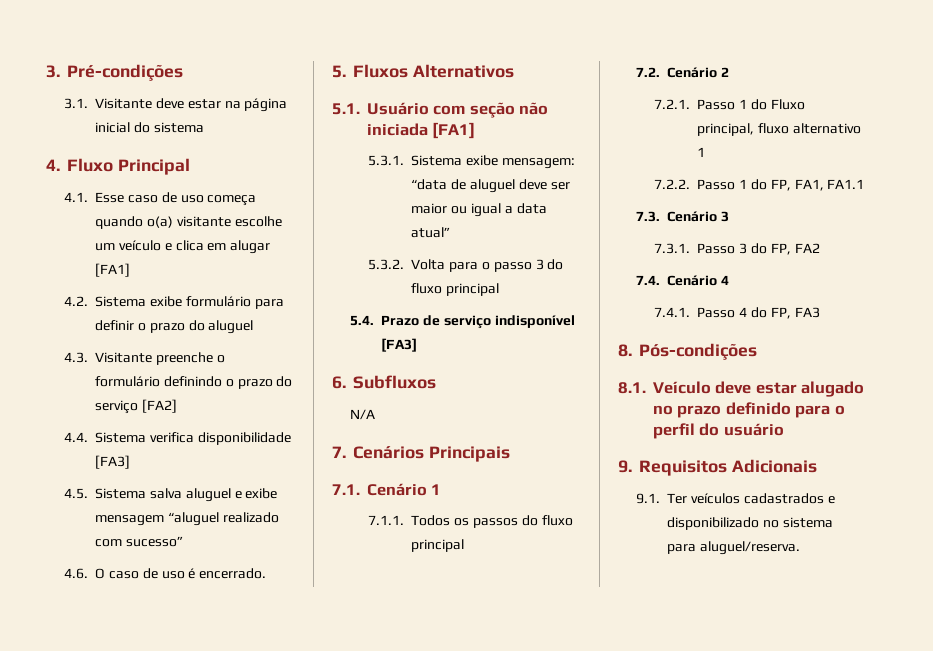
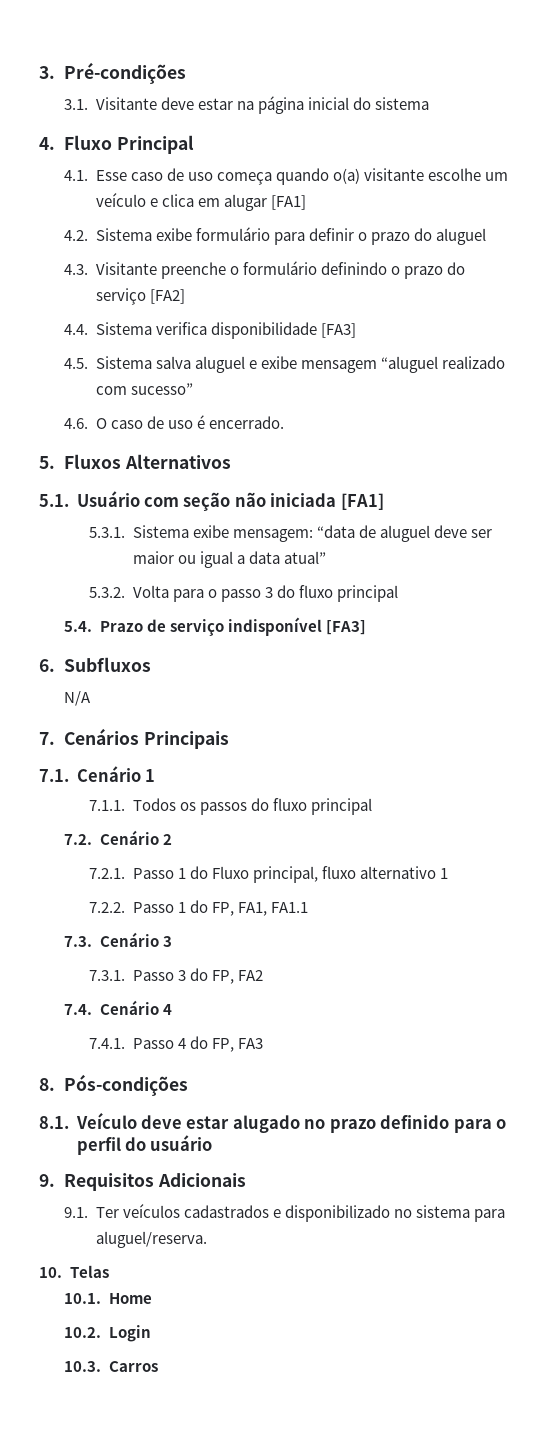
+ 10. Telas
+ 10.1. Home
+ 10.2. Login
+ 10.3. Carros

